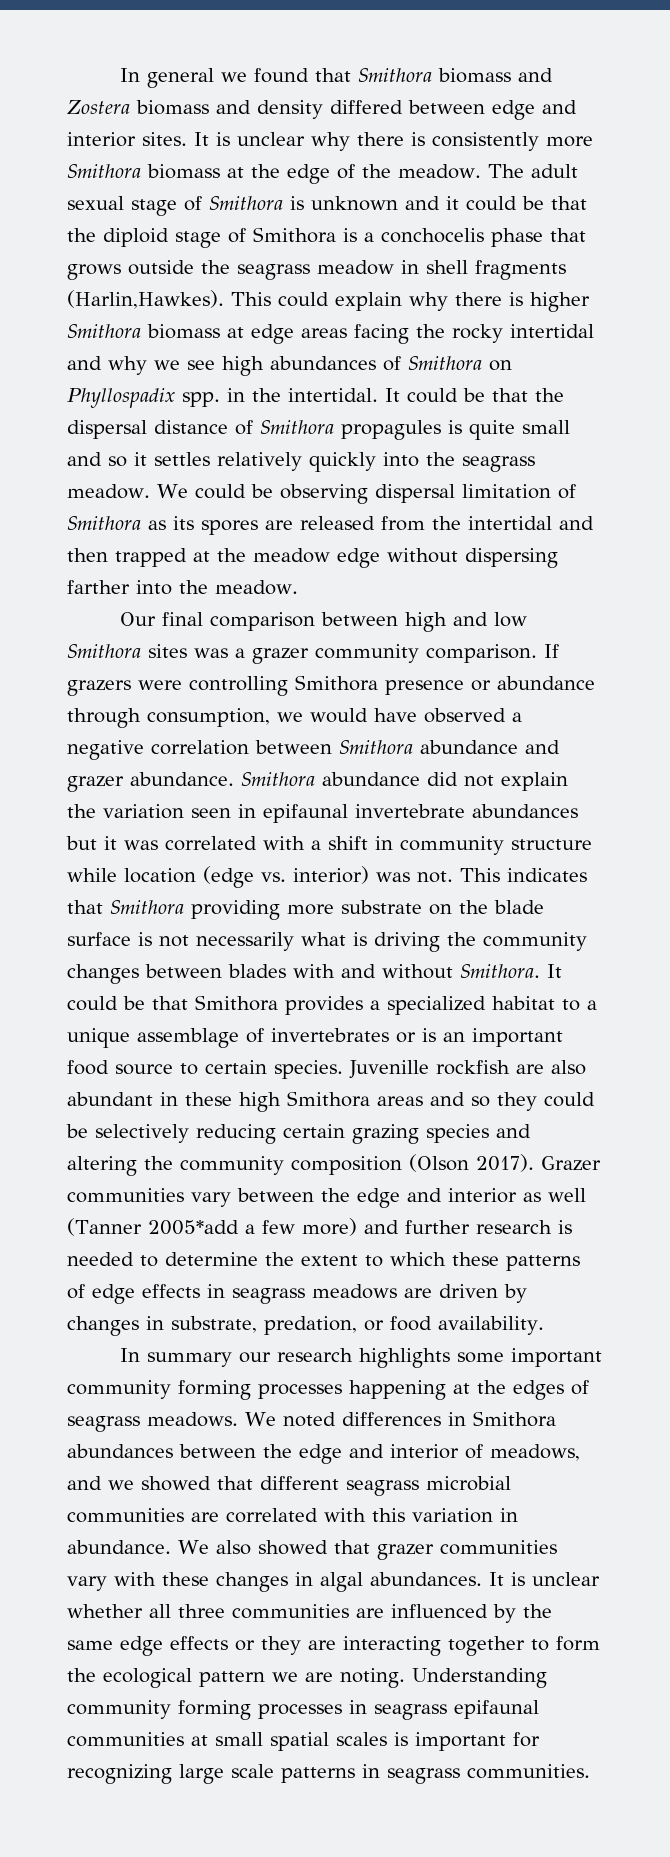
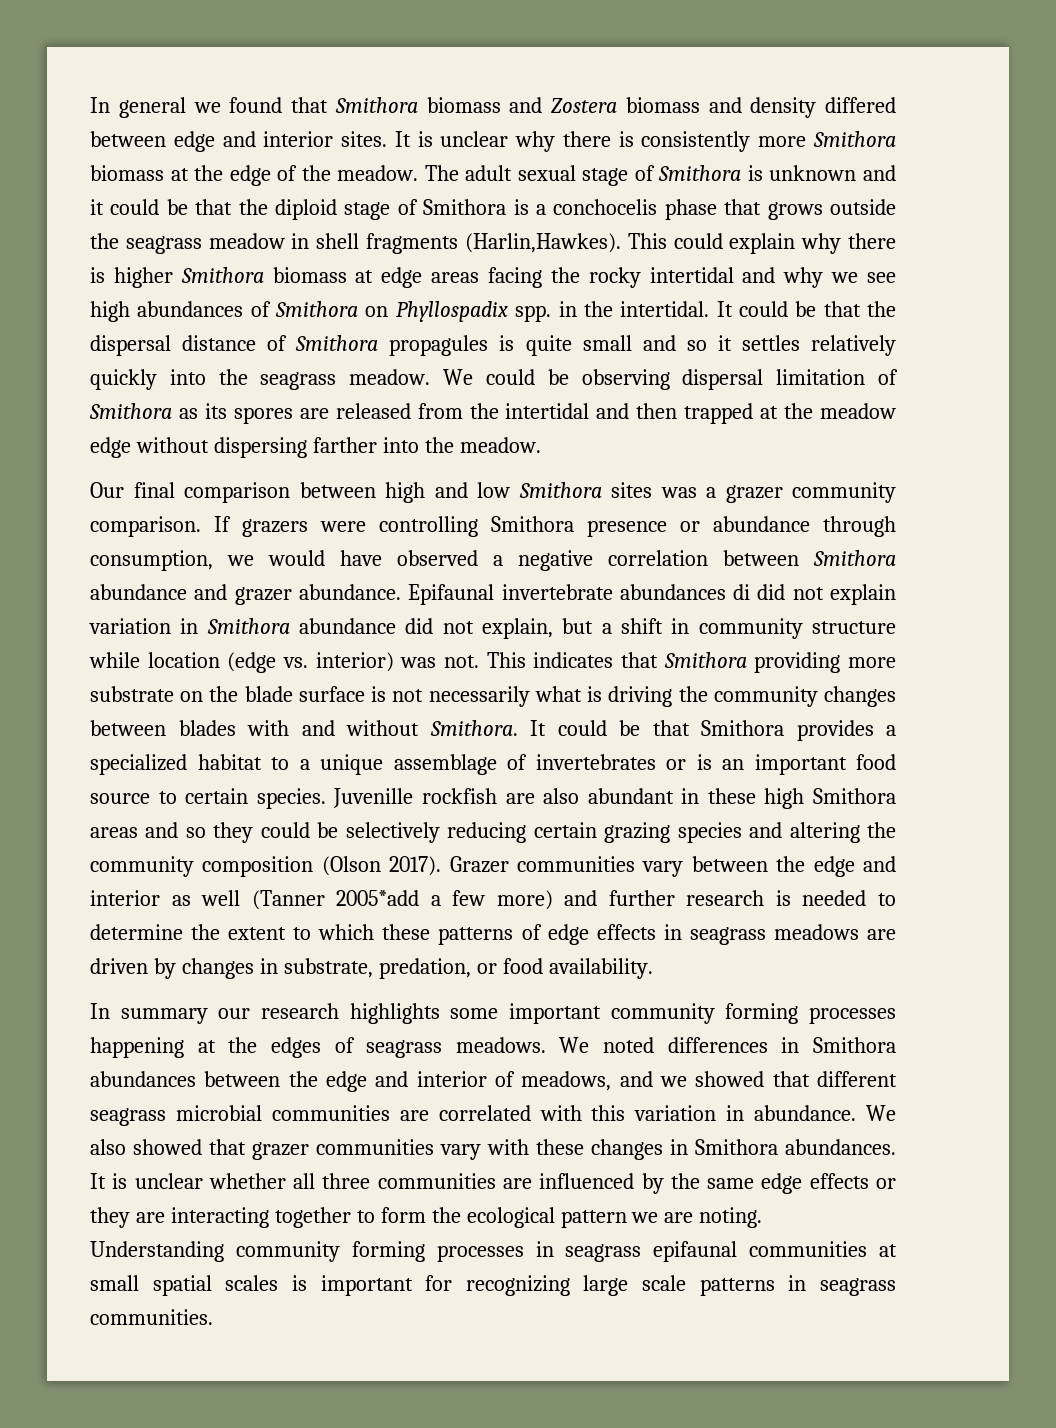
- Smithora abundance did not explain the variation seen in epifaunal invertebrate abundances but it was correlated with a shift in community structure while location (edge vs. interior) was not.
+ Epifaunal invertebrate abundances di did not explain variation in Smithora abundance did not explain, but a shift in community structure while location (edge vs. interior) was not.
- We also showed that grazer communities vary with these changes in algal abundances.
+ We also showed that grazer communities vary with these changes in Smithora abundances.

